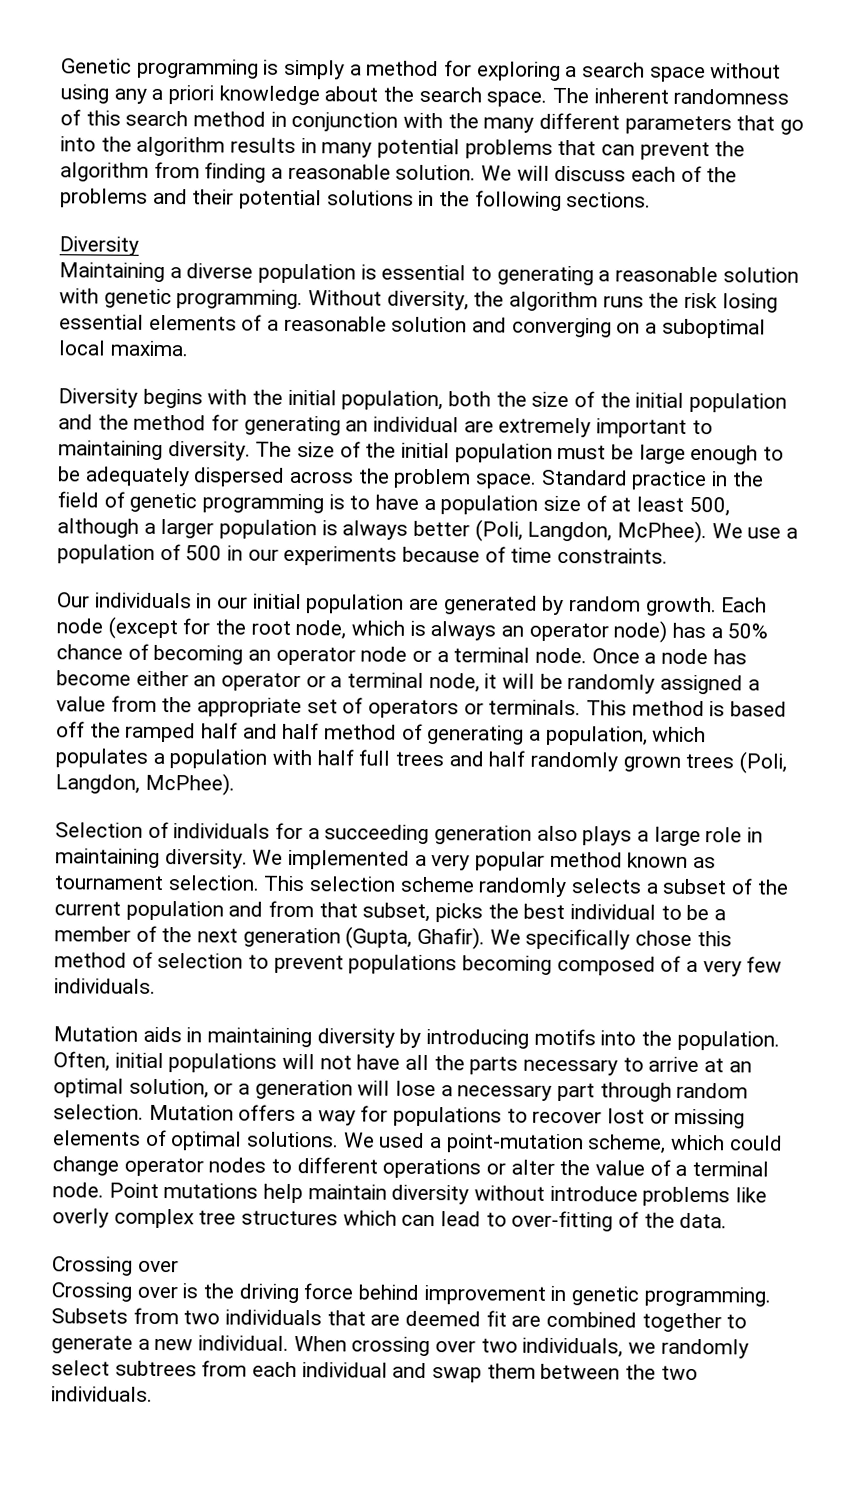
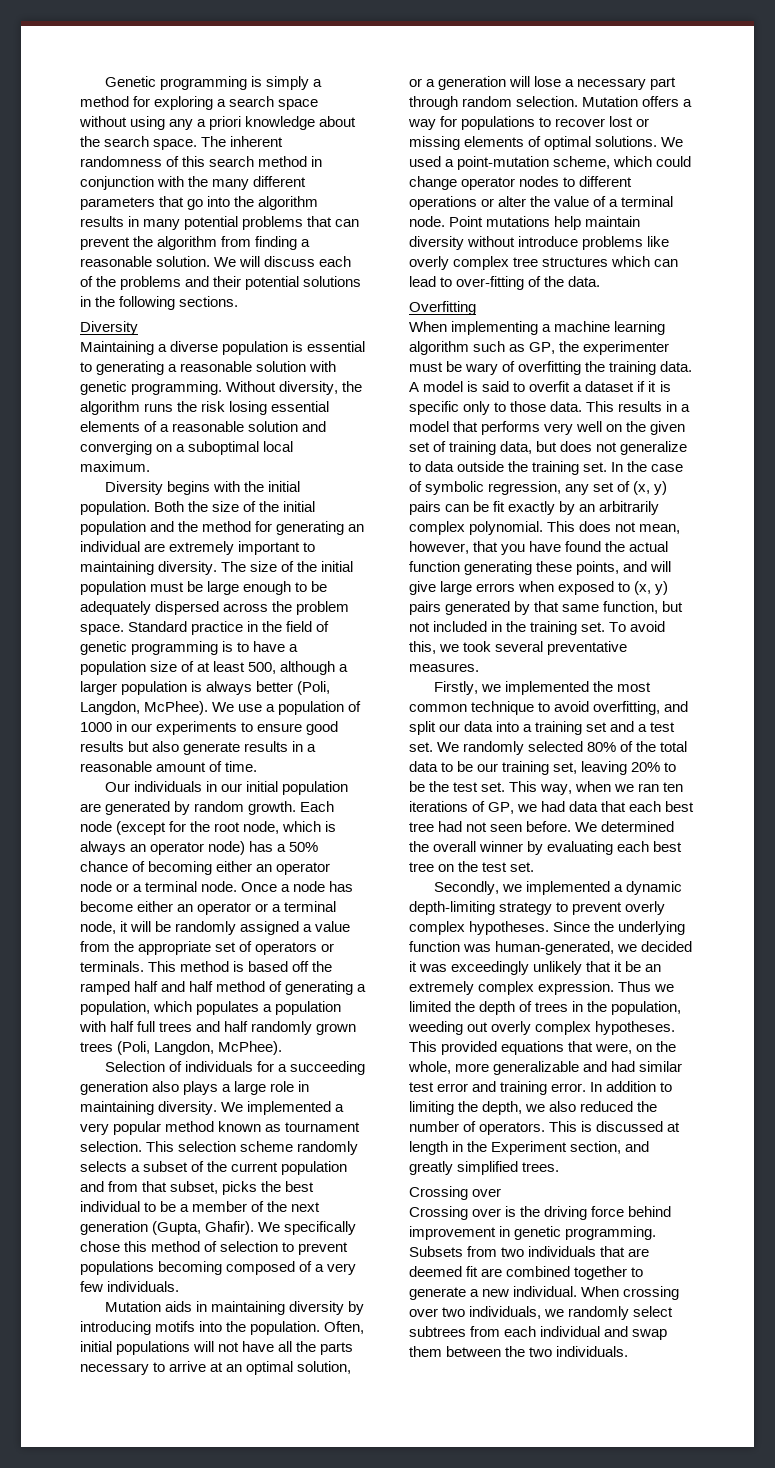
- Without diversity, the algorithm runs the risk losing essential elements of a reasonable solution and converging on a suboptimal local maxima.
+ Without diversity, the algorithm runs the risk losing essential elements of a reasonable solution and converging on a suboptimal local maximum.
- Diversity begins with the initial population, both the size of the initial population and the method for generating an individual are extremely important to maintaining diversity.
+ Diversity begins with the initial population. Both the size of the initial population and the method for generating an individual are extremely important to maintaining diversity.
- We use a population of 500 in our experiments because of time constraints.
+ We use a population of 1000 in our experiments to ensure good results but also generate results in a reasonable amount of time.
- Each node (except for the root node, which is always an operator node) has a 50% chance of becoming an operator node or a terminal node.
+ Each node (except for the root node, which is always an operator node) has a 50% chance of becoming either an operator node or a terminal node.
+ Overfitting
+ When implementing a machine learning algorithm such as GP, the experimenter must be wary of overfitting the training data. A model is said to overfit a dataset if it is specific only to those data. This results in a model that performs very well on the given set of training data, but does not generalize to data outside the training set. In the case of symbolic regression, any set of (x, y) pairs can be fit exactly by an arbitrarily complex polynomial. This does not mean, however, that you have found the actual function generating these points, and will give large errors when exposed to (x, y) pairs generated by that same function, but not included in the training set. To avoid this, we took several preventative measures.
+ Firstly, we implemented the most common technique to avoid overfitting, and split our data into a training set and a test set. We randomly selected 80% of the total data to be our training set, leaving 20% to be the test set. This way, when we ran ten iterations of GP, we had data that each best tree had not seen before. We determined the overall winner by evaluating each best tree on the test set.
+ Secondly, we implemented a dynamic depth-limiting strategy to prevent overly complex hypotheses. Since the underlying function was human-generated, we decided it was exceedingly unlikely that it be an extremely complex expression. Thus we limited the depth of trees in the population, weeding out overly complex hypotheses. This provided equations that were, on the whole, more generalizable and had similar test error and training error. In addition to limiting the depth, we also reduced the number of operators. This is discussed at length in the Experiment section, and greatly simplified trees.

